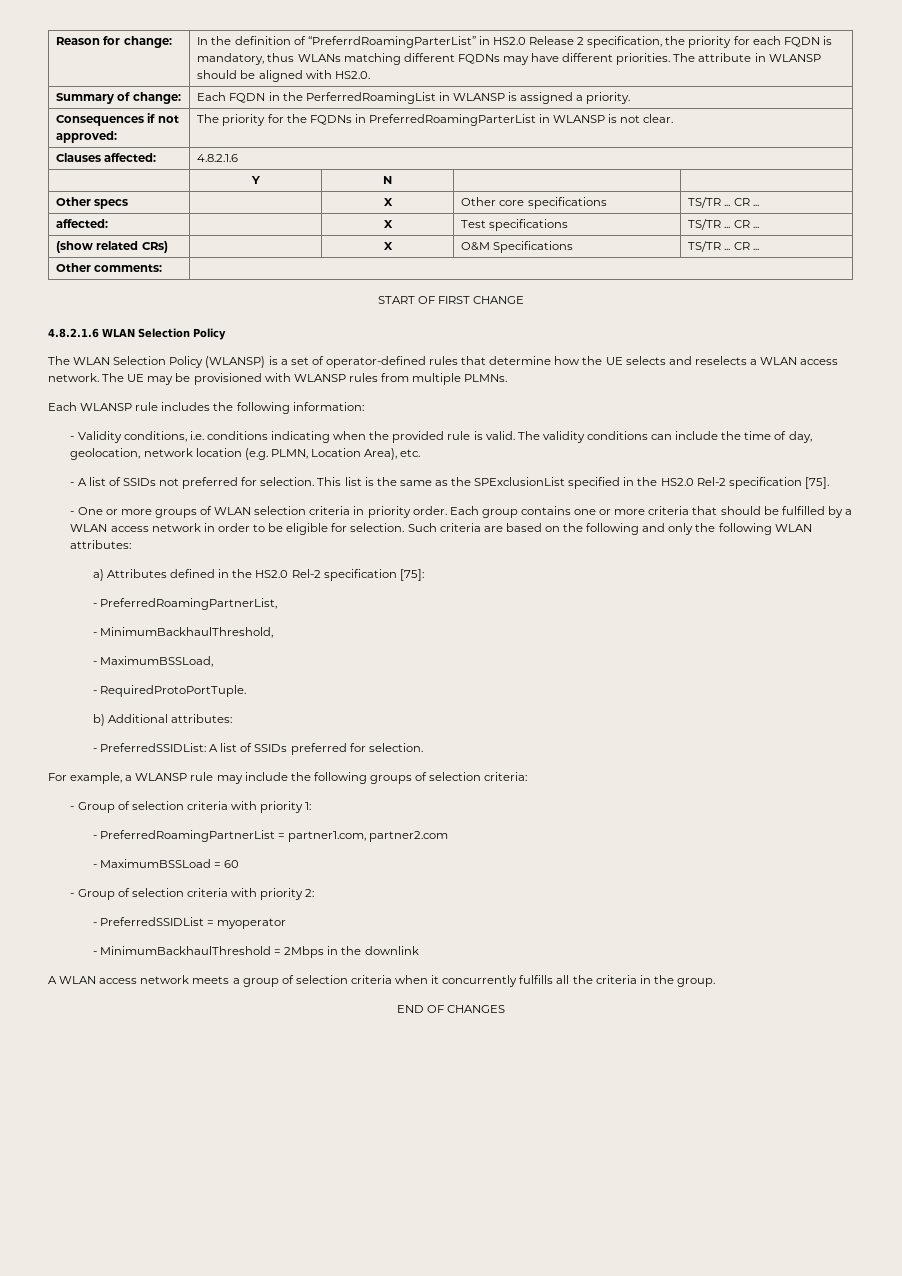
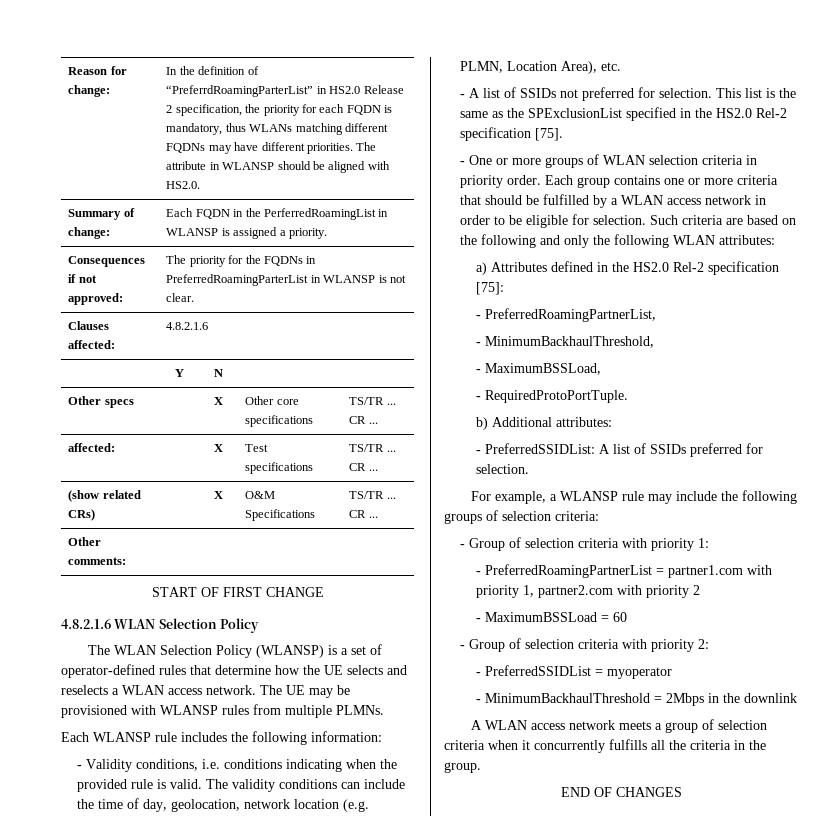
- - PreferredRoamingPartnerList = partner1.com, partner2.com
+ - PreferredRoamingPartnerList = partner1.com with priority 1, partner2.com with priority 2

